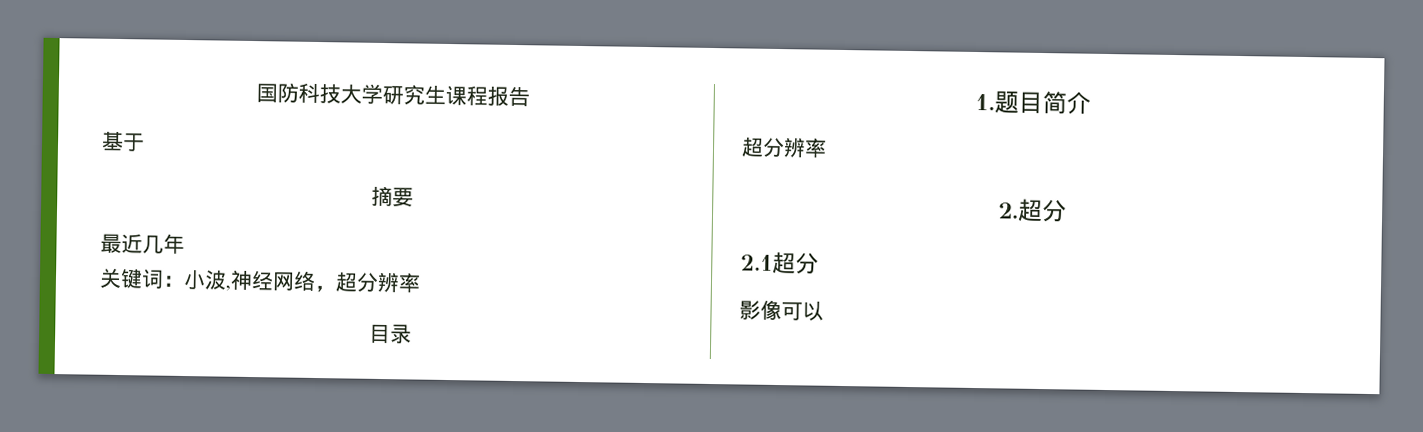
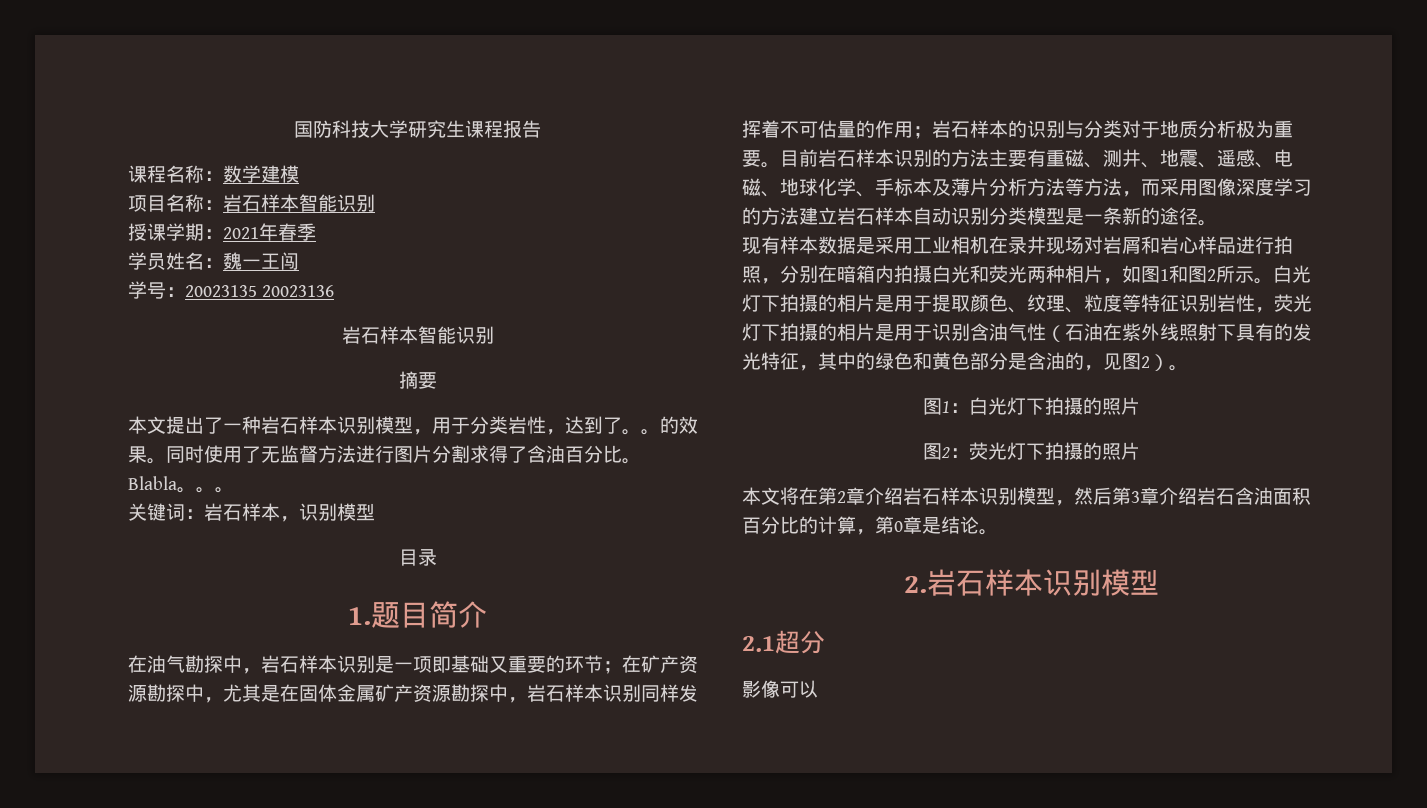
- 基于
+ 课程名称：数学建模
+ 项目名称：岩石样本智能识别
+ 授课学期：2021年春季
+ 学员姓名：魏一王闯
+ 学号：20023135 20023136
+ 岩石样本智能识别
  摘要
- 最近几年
- 关键词：小波,神经网络，超分辨率
+ 本文提出了一种岩石样本识别模型，用于分类岩性，达到了。。的效果。同时使用了无监督方法进行图片分割求得了含油百分比。Blabla。。。
+ 关键词：岩石样本，识别模型
  目录
  1.题目简介
- 超分辨率
- 2.超分
+ 在油气勘探中，岩石样本识别是一项即基础又重要的环节；在矿产资源勘探中，尤其是在固体金属矿产资源勘探中，岩石样本识别同样发挥着不可估量的作用；岩石样本的识别与分类对于地质分析极为重要。目前岩石样本识别的方法主要有重磁、测井、地震、遥感、电磁、地球化学、手标本及薄片分析方法等方法，而采用图像深度学习的方法建立岩石样本自动识别分类模型是一条新的途径。
+ 现有样本数据是采用工业相机在录井现场对岩屑和岩心样品进行拍照，分别在暗箱内拍摄白光和荧光两种相片，如图1和图2所示。白光灯下拍摄的相片是用于提取颜色、纹理、粒度等特征识别岩性，荧光灯下拍摄的相片是用于识别含油气性（石油在紫外线照射下具有的发光特征，其中的绿色和黄色部分是含油的，见图2）。
+ 图1：白光灯下拍摄的照片
+ 图2：荧光灯下拍摄的照片
+ 本文将在第2章介绍岩石样本识别模型，然后第3章介绍岩石含油面积百分比的计算，第0章是结论。
+ 2.岩石样本识别模型

